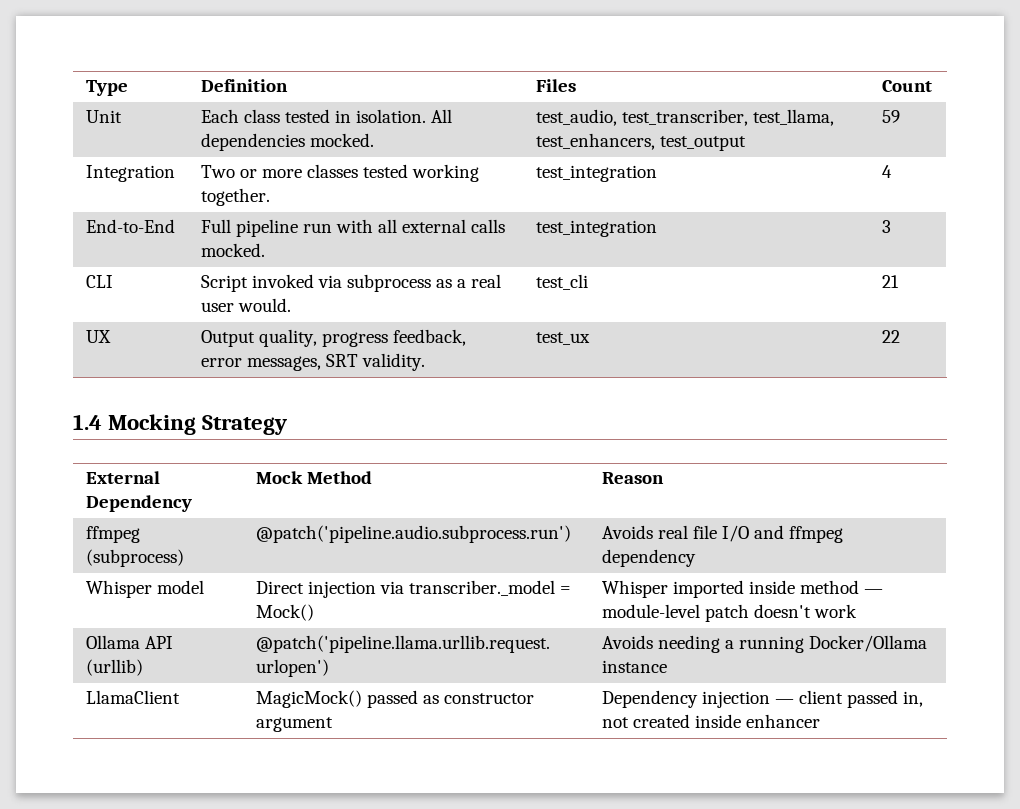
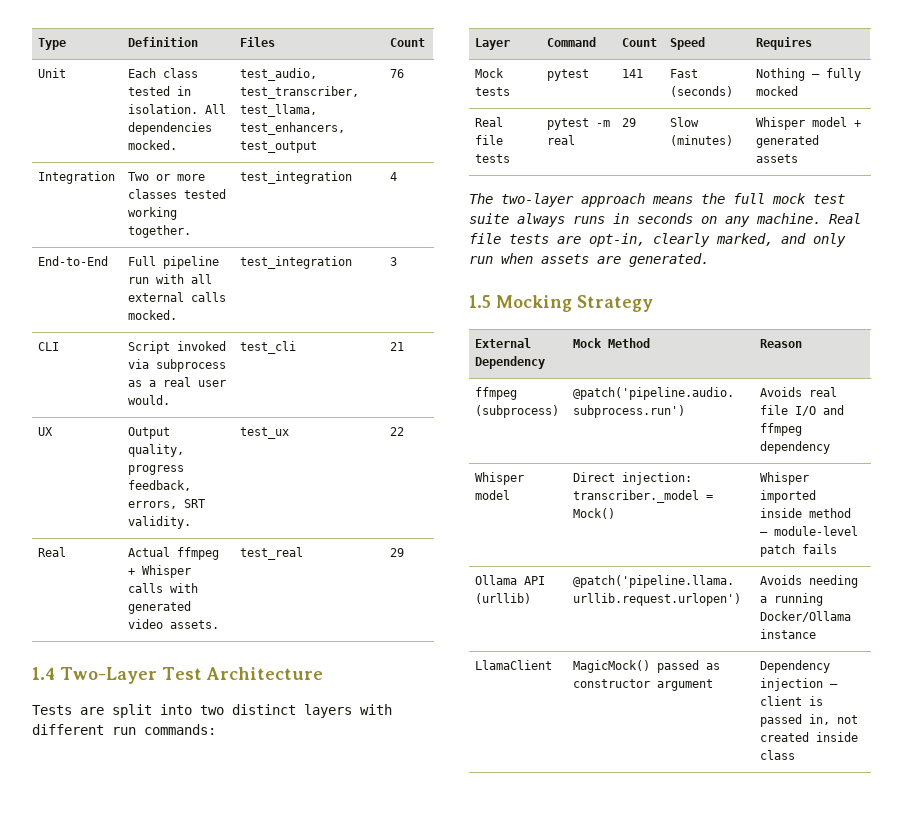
- Unit | Each class tested in isolation. All dependencies mocked. | test_audio, test_transcriber, test_llama, test_enhancers, test_output | 59
+ Unit | Each class tested in isolation. All dependencies mocked. | test_audio, test_transcriber, test_llama, test_enhancers, test_output | 76
- UX | Output quality, progress feedback, error messages, SRT validity. | test_ux | 22
+ UX | Output quality, progress feedback, errors, SRT validity. | test_ux | 22
- 1.4 Mocking Strategy
+ Real | Actual ffmpeg + Whisper calls with generated video assets. | test_real | 29
+ 1.4 Two-Layer Test Architecture
+ Tests are split into two distinct layers with different run commands:
+ Layer | Command | Count | Speed | Requires
+ Mock tests | pytest | 141 | Fast (seconds) | Nothing — fully mocked
+ Real file tests | pytest -m real | 29 | Slow (minutes) | Whisper model + generated assets
+ The two-layer approach means the full mock test suite always runs in seconds on any machine. Real file tests are opt-in, clearly marked, and only run when assets are generated.
+ 1.5 Mocking Strategy
- Whisper model | Direct injection via transcriber._model = Mock() | Whisper imported inside method — module-level patch doesn't work
+ Whisper model | Direct injection: transcriber._model = Mock() | Whisper imported inside method — module-level patch fails
- LlamaClient | MagicMock() passed as constructor argument | Dependency injection — client passed in, not created inside enhancer
+ LlamaClient | MagicMock() passed as constructor argument | Dependency injection — client is passed in, not created inside class

